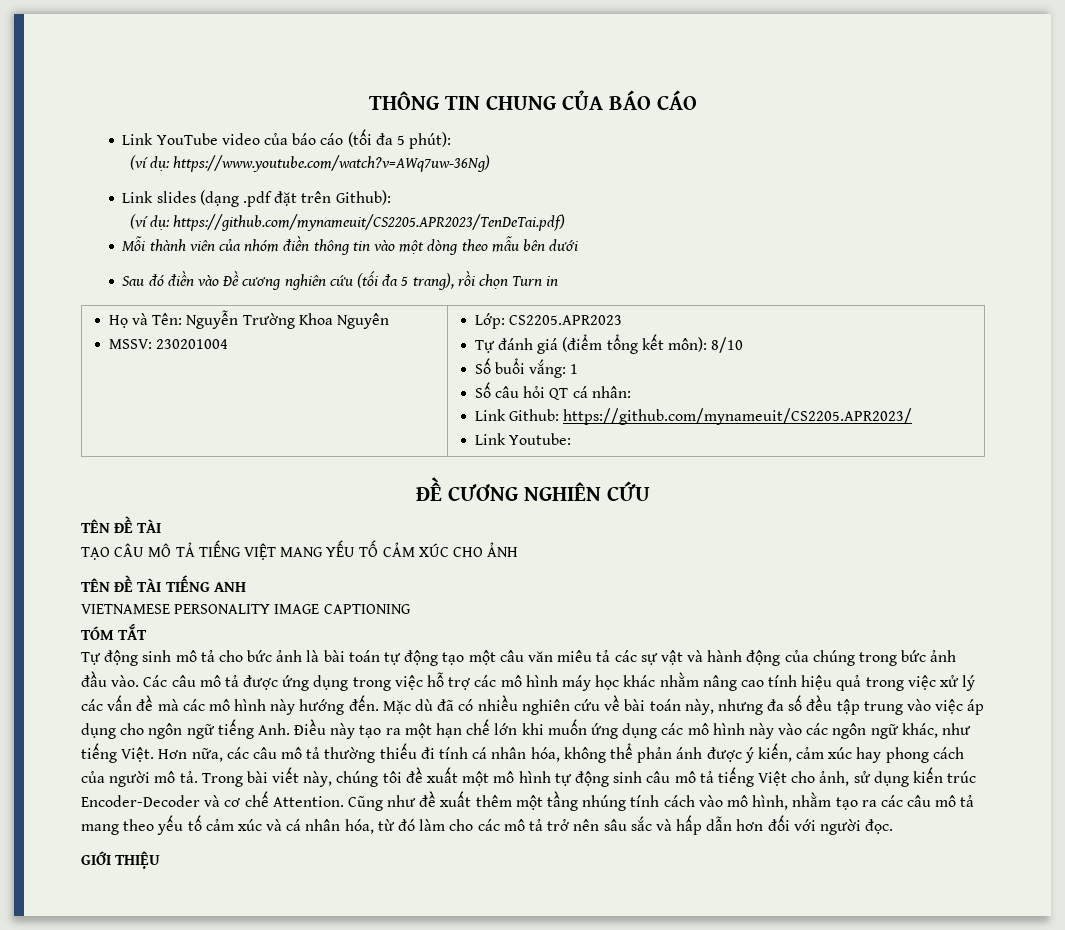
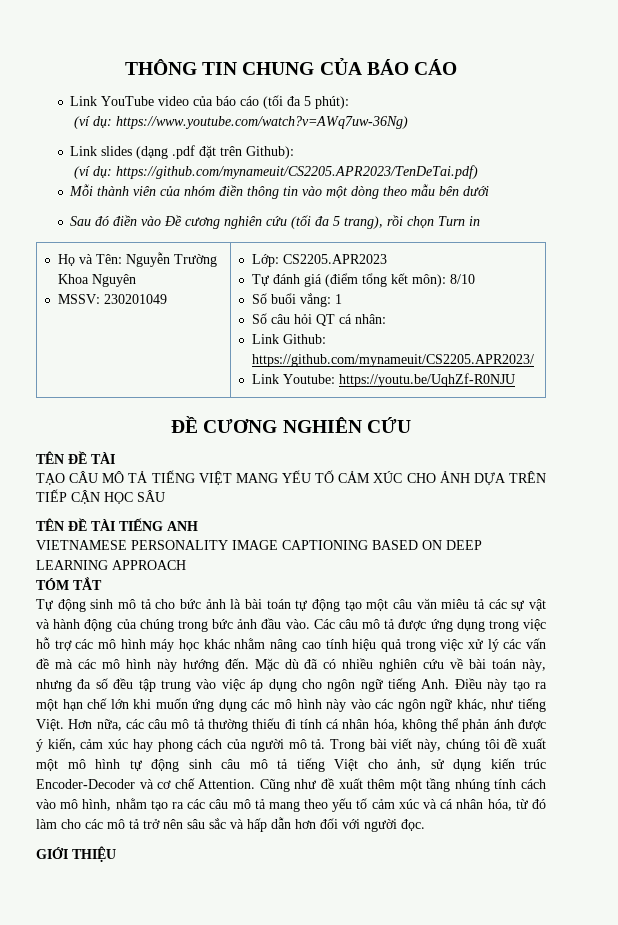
  Họ và Tên: Nguyễn Trường Khoa Nguyên
- MSSV: 230201004 | Lớp: CS2205.APR2023
+ MSSV: 230201049 | Lớp: CS2205.APR2023
  Tự đánh giá (điểm tổng kết môn): 8/10
  Số buổi vắng: 1
  Số câu hỏi QT cá nhân:
  Link Github: https://github.com/mynameuit/CS2205.APR2023/
- Link Youtube:
+ Link Youtube: https://youtu.be/UqhZf-R0NJU
- TẠO CÂU MÔ TẢ TIẾNG VIỆT MANG YẾU TỐ CẢM XÚC CHO ẢNH
+ TẠO CÂU MÔ TẢ TIẾNG VIỆT MANG YẾU TỐ CẢM XÚC CHO ẢNH DỰA TRÊN TIẾP CẬN HỌC SÂU
- VIETNAMESE PERSONALITY IMAGE CAPTIONING
+ VIETNAMESE PERSONALITY IMAGE CAPTIONING BASED ON DEEP LEARNING APPROACH

